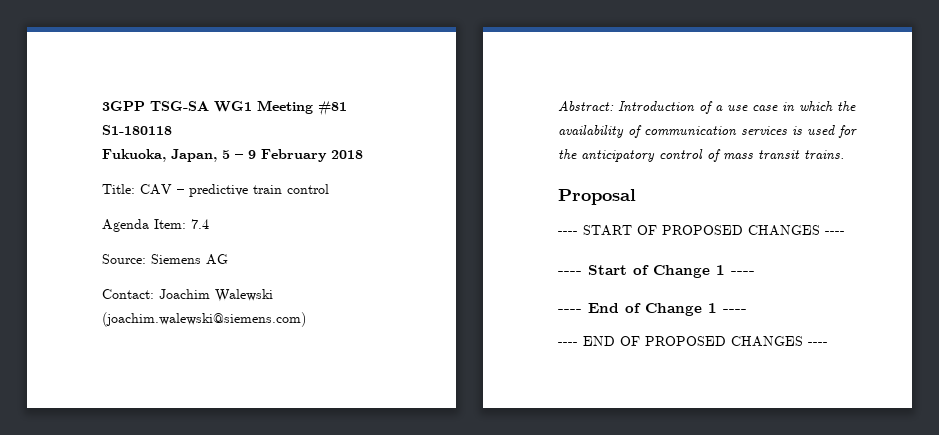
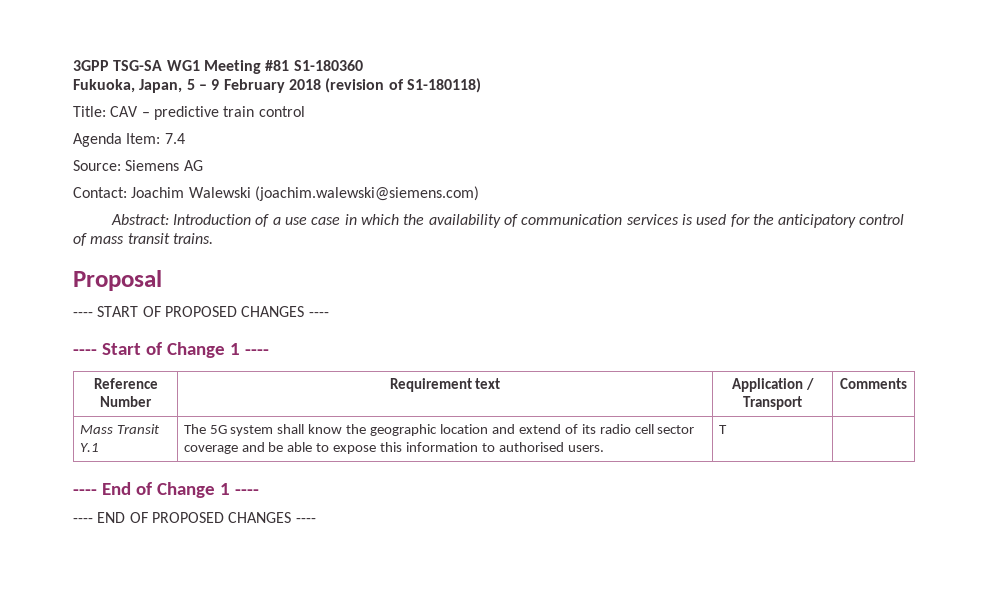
- 3GPP TSG-SA WG1 Meeting #81 S1-180118
+ 3GPP TSG-SA WG1 Meeting #81 S1-180360
- Fukuoka, Japan, 5 – 9 February 2018
+ Fukuoka, Japan, 5 – 9 February 2018 (revision of S1-180118)
+ Reference Number | Requirement text | Application / Transport | Comments
+ Mass Transit Y.1 | The 5G system shall know the geographic location and extend of its radio cell sector coverage and be able to expose this information to authorised users. | T |

